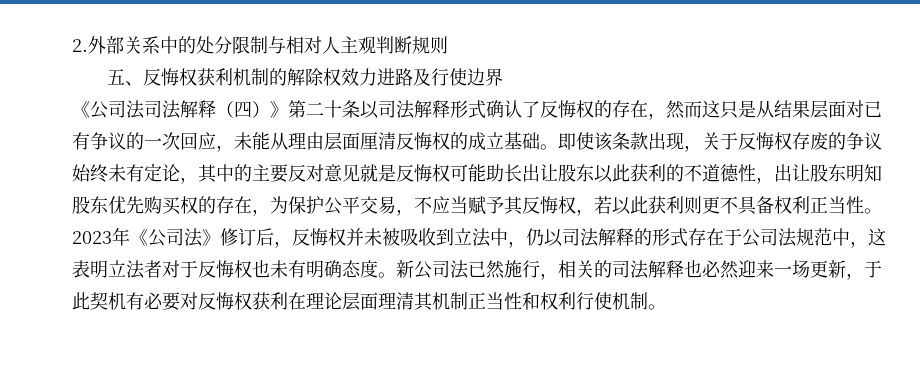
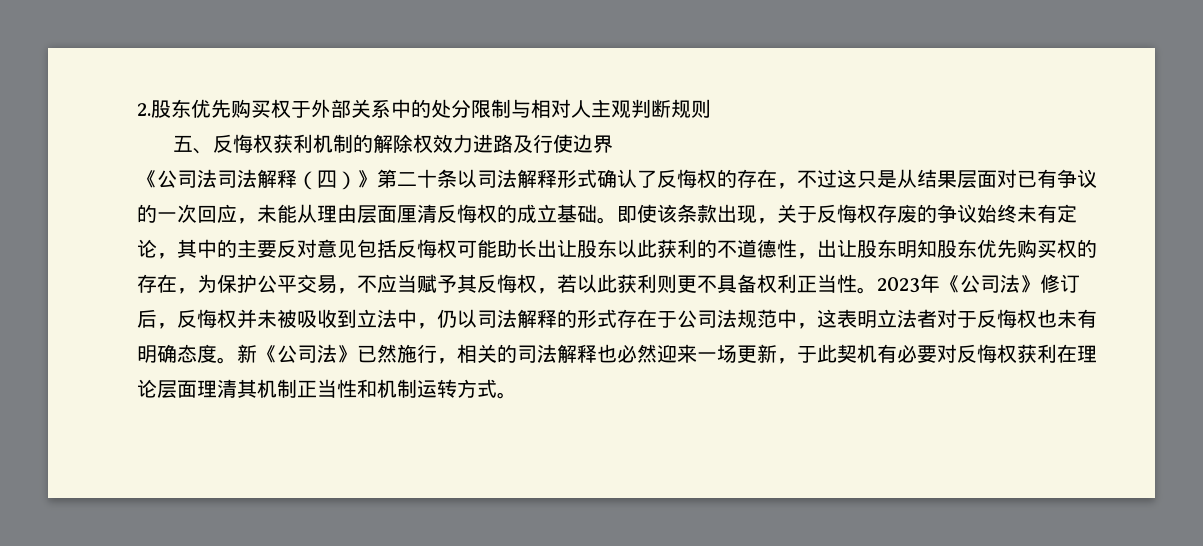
- 2.外部关系中的处分限制与相对人主观判断规则
+ 2.股东优先购买权于外部关系中的处分限制与相对人主观判断规则
- 《公司法司法解释（四）》第二十条以司法解释形式确认了反悔权的存在，然而这只是从结果层面对已有争议的一次回应，未能从理由层面厘清反悔权的成立基础。
+ 《公司法司法解释（四）》第二十条以司法解释形式确认了反悔权的存在，不过这只是从结果层面对已有争议的一次回应，未能从理由层面厘清反悔权的成立基础。
- 即使该条款出现，关于反悔权存废的争议始终未有定论，其中的主要反对意见就是反悔权可能助长出让股东以此获利的不道德性，出让股东明知股东优先购买权的存在，为保护公平交易，不应当赋予其反悔权，若以此获利则更不具备权利正当性。
+ 即使该条款出现，关于反悔权存废的争议始终未有定论，其中的主要反对意见包括反悔权可能助长出让股东以此获利的不道德性，出让股东明知股东优先购买权的存在，为保护公平交易，不应当赋予其反悔权，若以此获利则更不具备权利正当性。
- 新公司法已然施行，相关的司法解释也必然迎来一场更新，于此契机有必要对反悔权获利在理论层面理清其机制正当性和权利行使机制。
+ 新《公司法》已然施行，相关的司法解释也必然迎来一场更新，于此契机有必要对反悔权获利在理论层面理清其机制正当性和机制运转方式。

